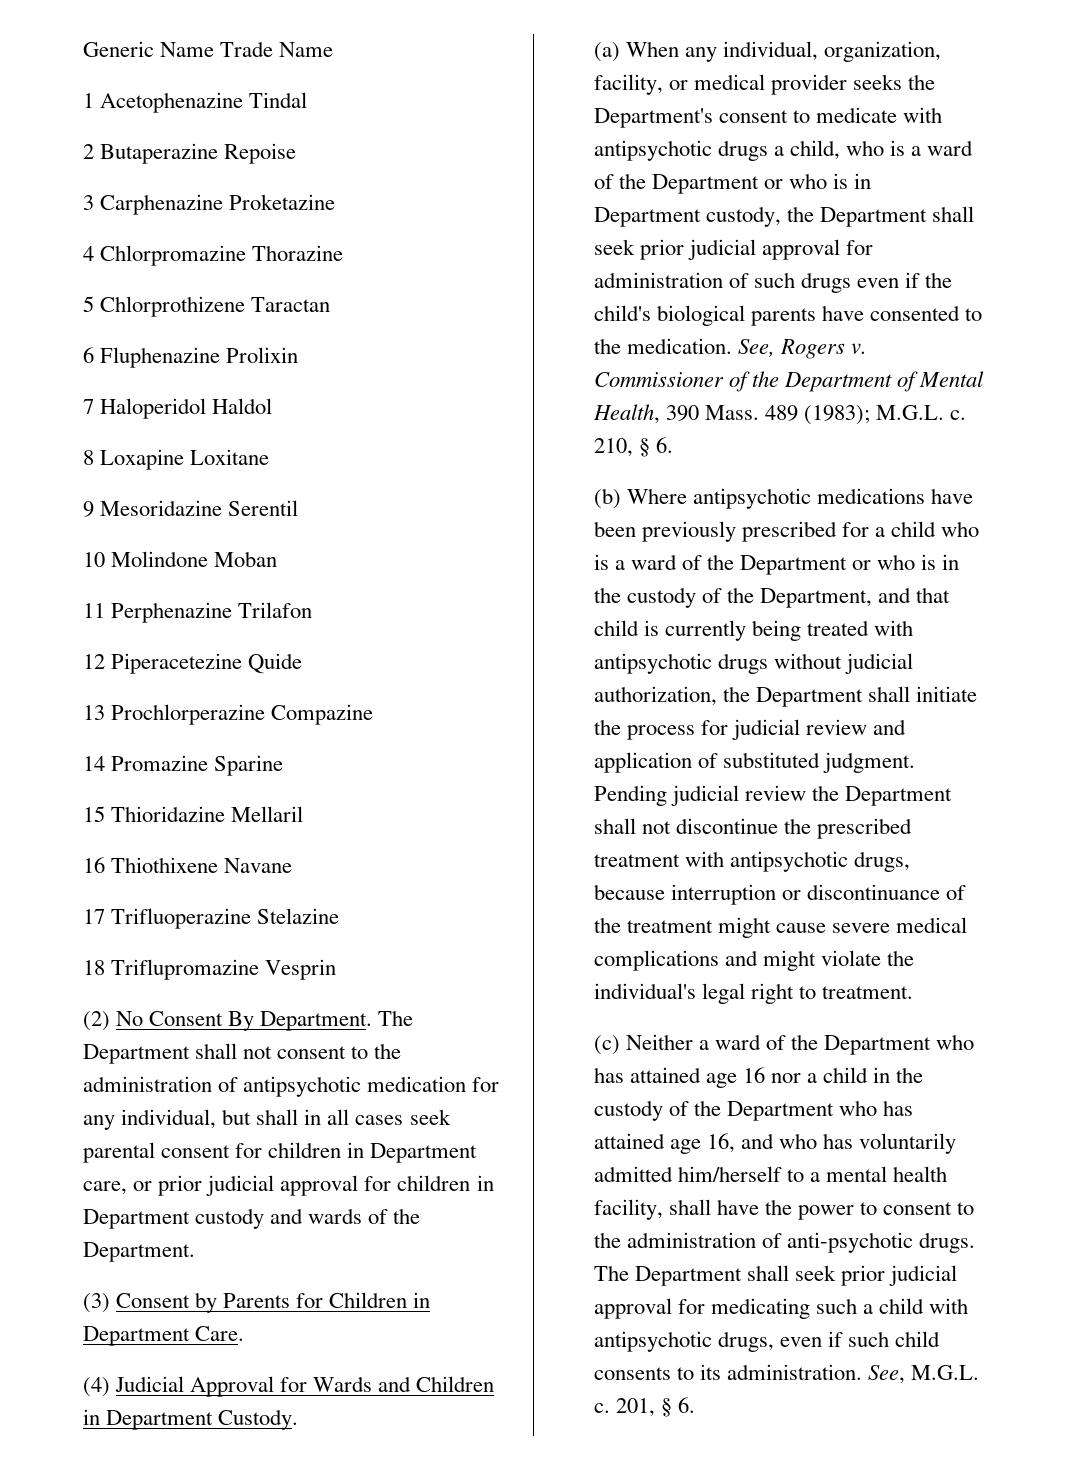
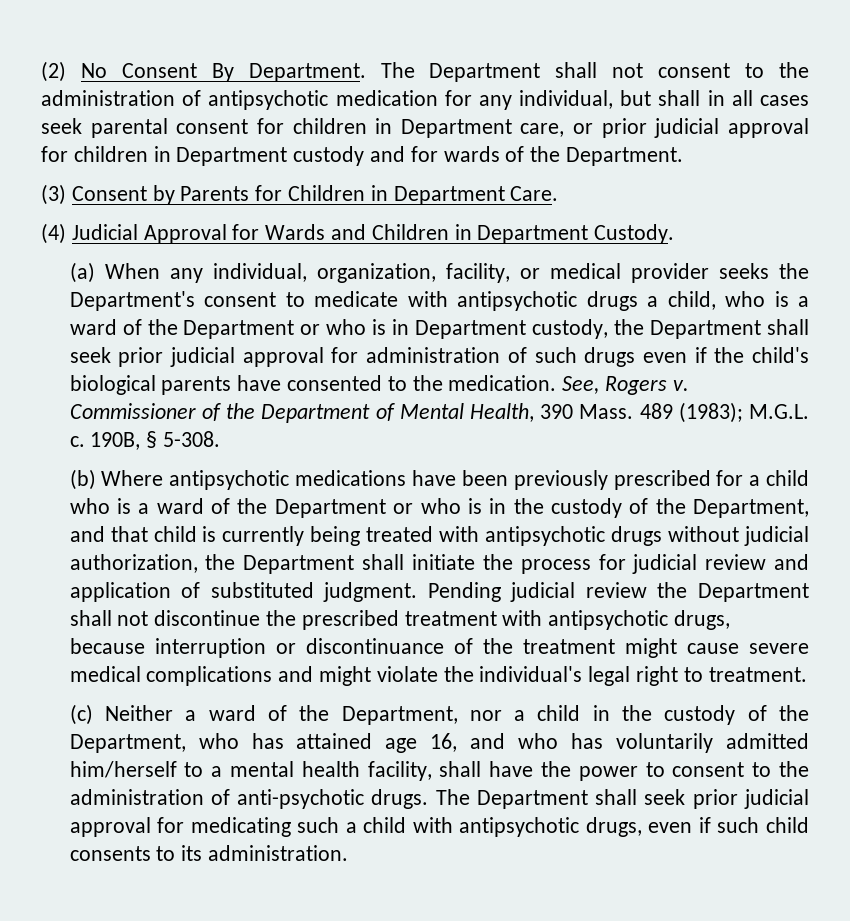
- Generic Name Trade Name
- 1 Acetophenazine Tindal
- 2 Butaperazine Repoise
- 3 Carphenazine Proketazine
- 4 Chlorpromazine Thorazine
- 5 Chlorprothizene Taractan
- 6 Fluphenazine Prolixin
- 7 Haloperidol Haldol
- 8 Loxapine Loxitane
- 9 Mesoridazine Serentil
- 10 Molindone Moban
- 11 Perphenazine Trilafon
- 12 Piperacetezine Quide
- 13 Prochlorperazine Compazine
- 14 Promazine Sparine
- 15 Thioridazine Mellaril
- 16 Thiothixene Navane
- 17 Trifluoperazine Stelazine
- 18 Triflupromazine Vesprin
- The Department shall not consent to the administration of antipsychotic medication for any individual, but shall in all cases seek parental consent for children in Department care, or prior judicial approval for children in Department custody and wards of the Department.
+ The Department shall not consent to the administration of antipsychotic medication for any individual, but shall in all cases seek parental consent for children in Department care, or prior judicial approval for children in Department custody and for wards of the Department.
- 210, § 6.
+ 190B, § 5-308.
- (c) Neither a ward of the Department who has attained age 16 nor a child in the custody of the Department who has attained age 16, and who has voluntarily admitted him/herself to a mental health facility, shall have the power to consent to the administration of anti-psychotic drugs.
+ (c) Neither a ward of the Department, nor a child in the custody of the Department, who has attained age 16, and who has voluntarily admitted him/herself to a mental health facility, shall have the power to consent to the administration of anti-psychotic drugs.
- See, M.G.L. c. 201, § 6.

